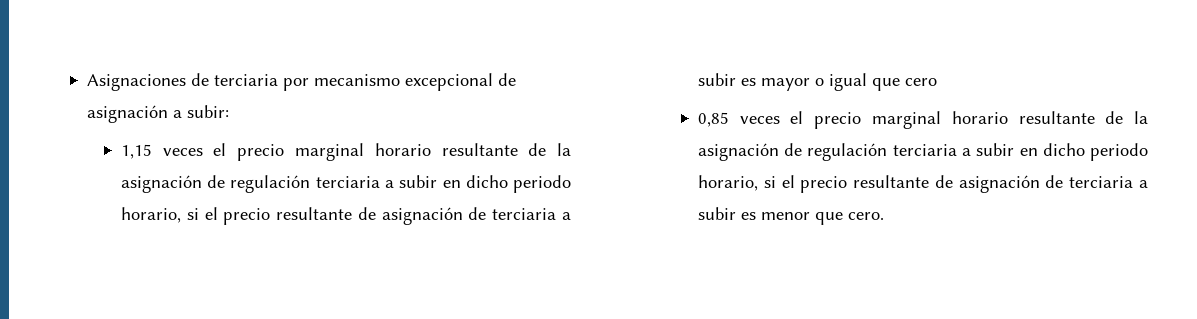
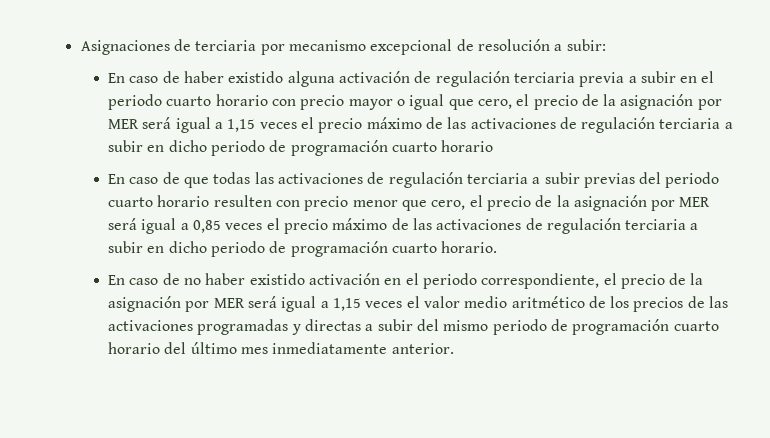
- Asignaciones de terciaria por mecanismo excepcional de asignación a subir:
+ Asignaciones de terciaria por mecanismo excepcional de resolución a subir:
- 1,15 veces el precio marginal horario resultante de la asignación de regulación terciaria a subir en dicho periodo horario, si el precio resultante de asignación de terciaria a subir es mayor o igual que cero
- 0,85 veces el precio marginal horario resultante de la asignación de regulación terciaria a subir en dicho periodo horario, si el precio resultante de asignación de terciaria a subir es menor que cero.
+ En caso de haber existido alguna activación de regulación terciaria previa a subir en el periodo cuarto horario con precio mayor o igual que cero, el precio de la asignación por MER será igual a 1,15 veces el precio máximo de las activaciones de regulación terciaria a subir en dicho periodo de programación cuarto horario
+ En caso de que todas las activaciones de regulación terciaria a subir previas del periodo cuarto horario resulten con precio menor que cero, el precio de la asignación por MER será igual a 0,85 veces el precio máximo de las activaciones de regulación terciaria a subir en dicho periodo de programación cuarto horario.
+ En caso de no haber existido activación en el periodo correspondiente, el precio de la asignación por MER será igual a 1,15 veces el valor medio aritmético de los precios de las activaciones programadas y directas a subir del mismo periodo de programación cuarto horario del último mes inmediatamente anterior.

